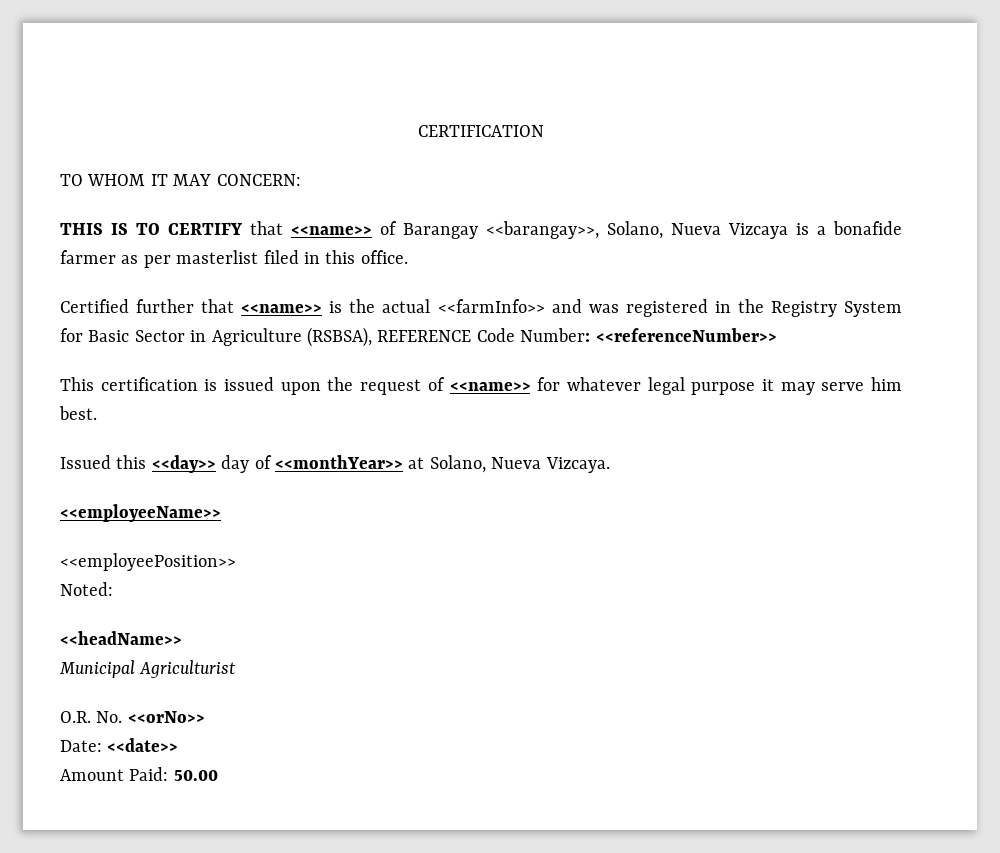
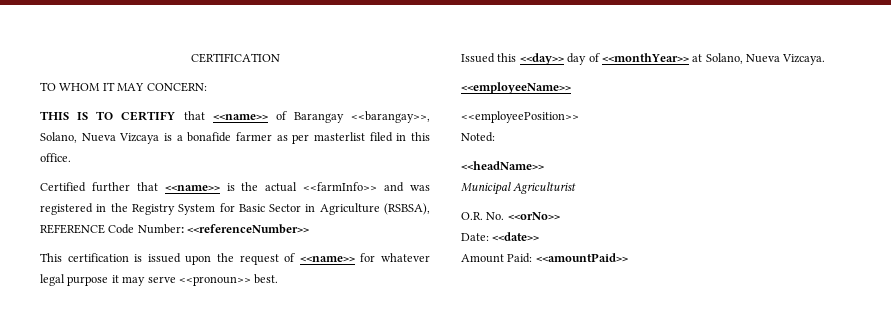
- This certification is issued upon the request of <<name>> for whatever legal purpose it may serve him best.
+ This certification is issued upon the request of <<name>> for whatever legal purpose it may serve <<pronoun>> best.
- Amount Paid: 50.00
+ Amount Paid: <<amountPaid>>

